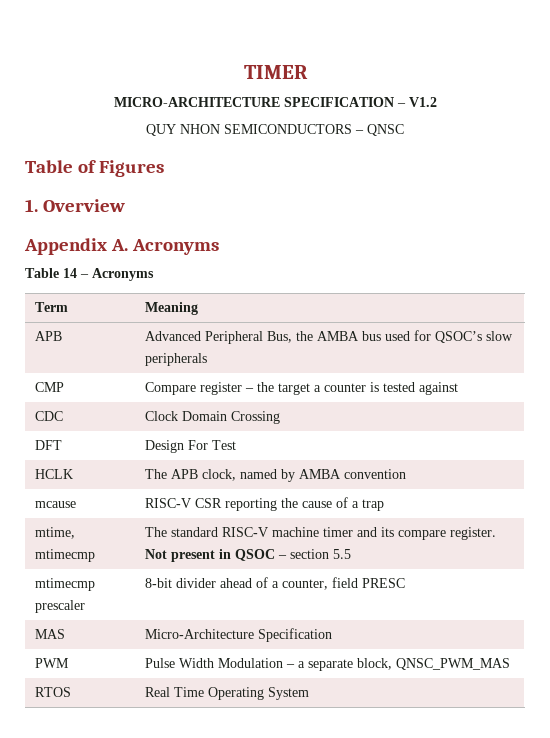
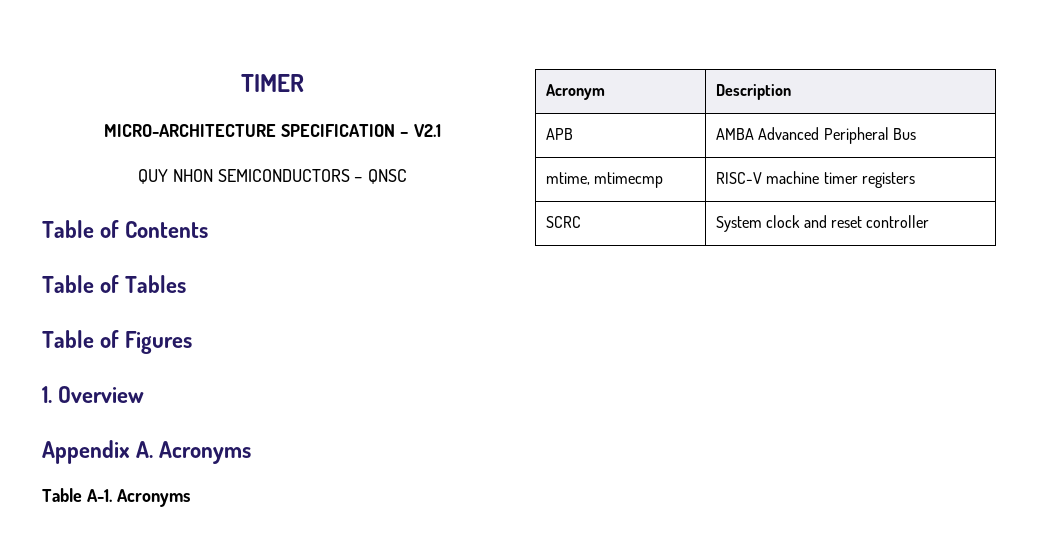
- MICRO-ARCHITECTURE SPECIFICATION – V1.2
+ MICRO-ARCHITECTURE SPECIFICATION – V2.1
+ Table of Contents
+ Table of Tables
- Table 14 – Acronyms
- Term | Meaning
+ Table A-1. Acronyms
+ Acronym | Description
- APB | Advanced Peripheral Bus, the AMBA bus used for QSOC’s slow peripherals
- CMP | Compare register – the target a counter is tested against
- CDC | Clock Domain Crossing
- DFT | Design For Test
- HCLK | The APB clock, named by AMBA convention
- mcause | RISC-V CSR reporting the cause of a trap
+ APB | AMBA Advanced Peripheral Bus
- mtime, mtimecmp | The standard RISC-V machine timer and its compare register. Not present in QSOC – section 5.5
- mtimecmp prescaler | 8-bit divider ahead of a counter, field PRESC
- MAS | Micro-Architecture Specification
- PWM | Pulse Width Modulation – a separate block, QNSC_PWM_MAS
- RTOS | Real Time Operating System
+ mtime, mtimecmp | RISC-V machine timer registers
+ SCRC | System clock and reset controller

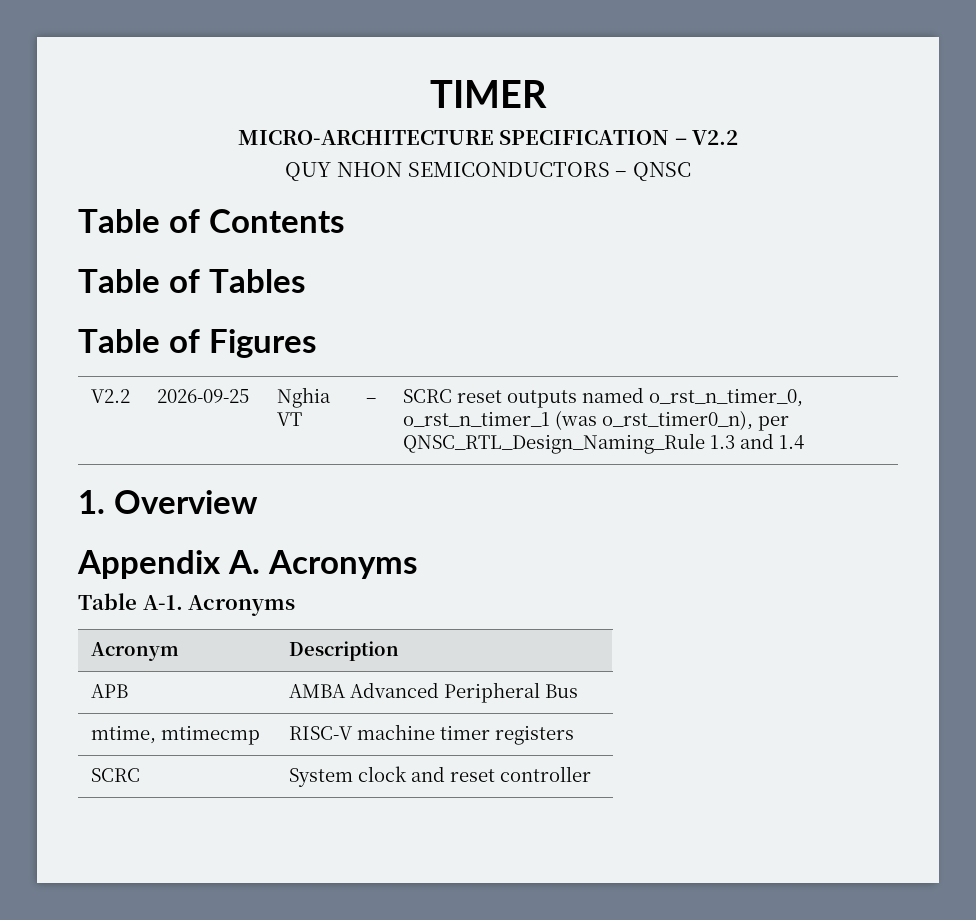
- MICRO-ARCHITECTURE SPECIFICATION – V2.1
+ MICRO-ARCHITECTURE SPECIFICATION – V2.2
+ V2.2 | 2026-09-25 | Nghia VT | – | SCRC reset outputs named o_rst_n_timer_0, o_rst_n_timer_1 (was o_rst_timer0_n), per QNSC_RTL_Design_Naming_Rule 1.3 and 1.4

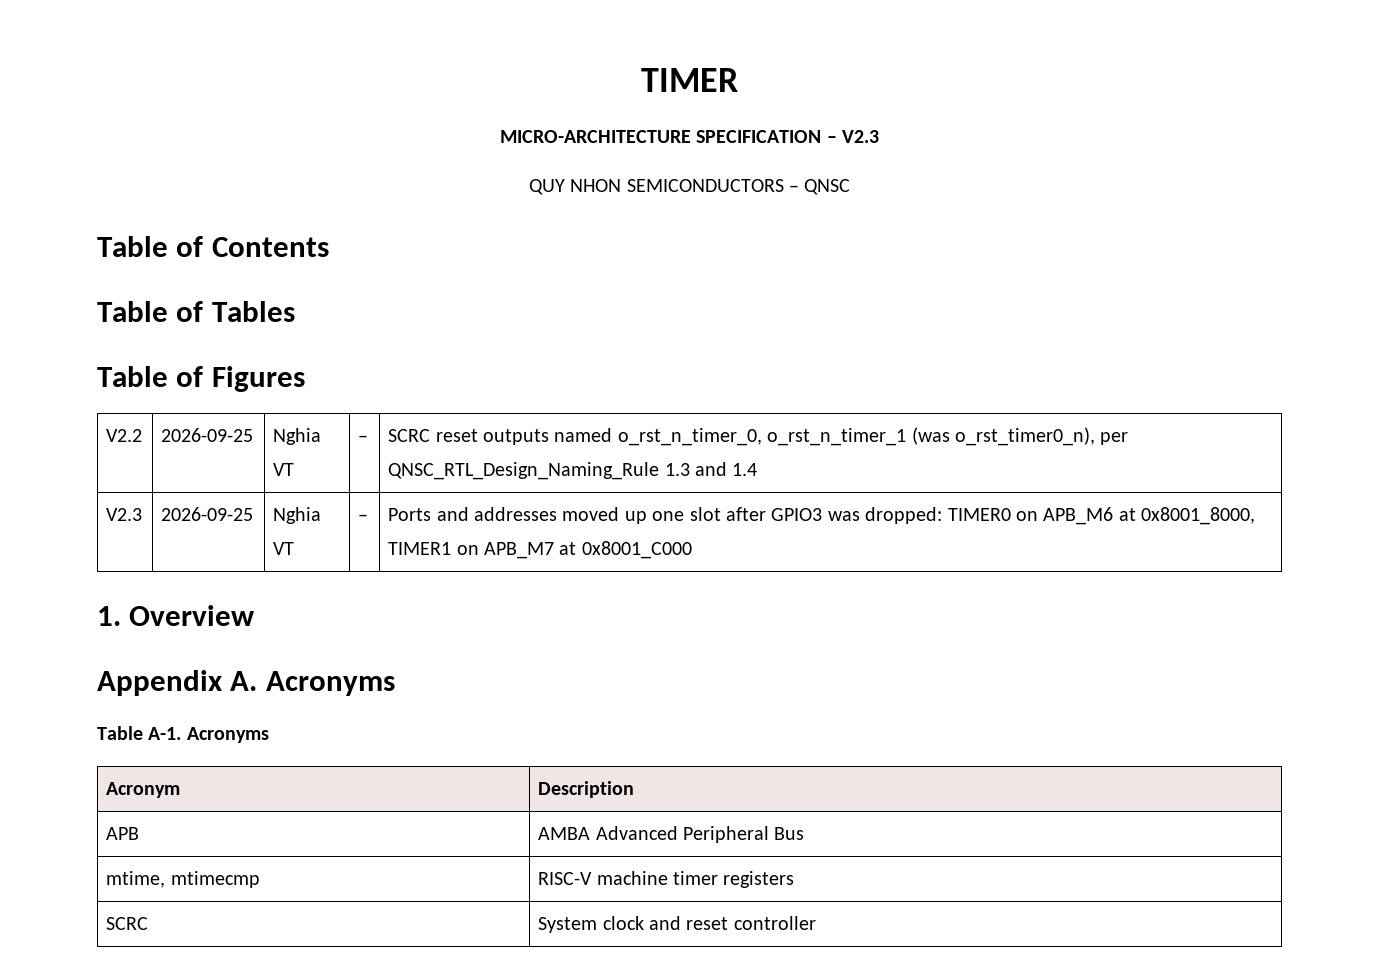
- MICRO-ARCHITECTURE SPECIFICATION – V2.2
+ MICRO-ARCHITECTURE SPECIFICATION – V2.3
+ V2.3 | 2026-09-25 | Nghia VT | – | Ports and addresses moved up one slot after GPIO3 was dropped: TIMER0 on APB_M6 at 0x8001_8000, TIMER1 on APB_M7 at 0x8001_C000

